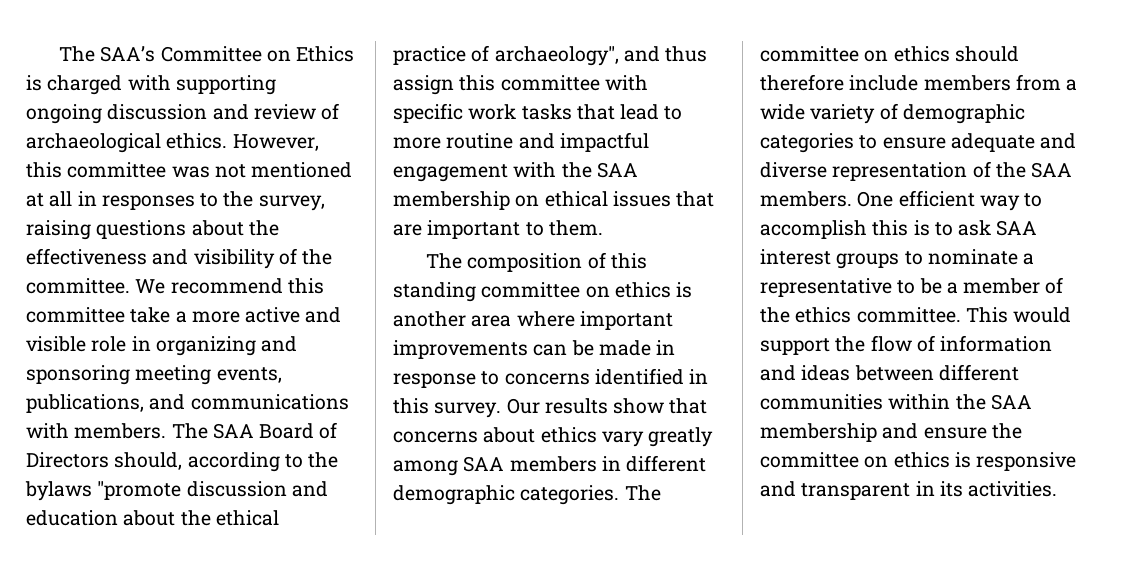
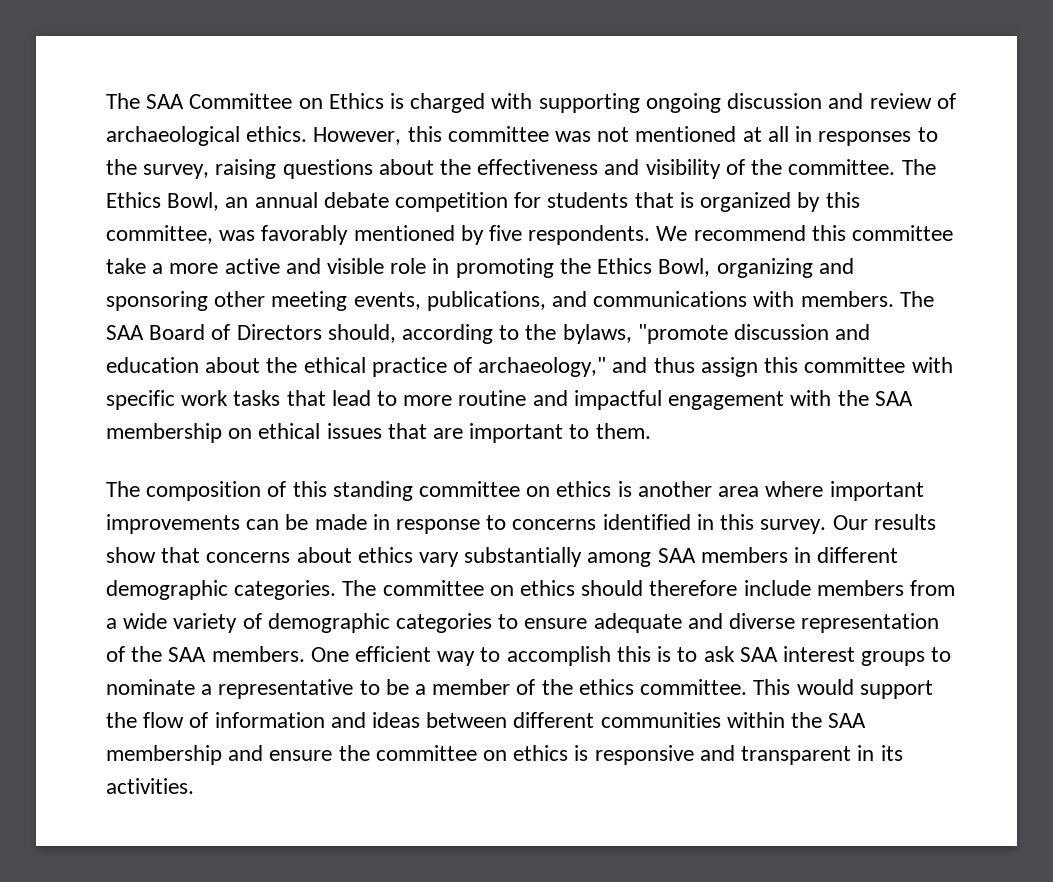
- The SAA’s Committee on Ethics is charged with supporting ongoing discussion and review of archaeological ethics.
+ The SAA Committee on Ethics is charged with supporting ongoing discussion and review of archaeological ethics.
+ The Ethics Bowl, an annual debate competition for students that is organized by this committee, was favorably mentioned by five respondents.
- We recommend this committee take a more active and visible role in organizing and sponsoring meeting events, publications, and communications with members.
+ We recommend this committee take a more active and visible role in promoting the Ethics Bowl, organizing and sponsoring other meeting events, publications, and communications with members.
- The SAA Board of Directors should, according to the bylaws "promote discussion and education about the ethical practice of archaeology", and thus assign this committee with specific work tasks that lead to more routine and impactful engagement with the SAA membership on ethical issues that are important to them.
+ The SAA Board of Directors should, according to the bylaws, "promote discussion and education about the ethical practice of archaeology," and thus assign this committee with specific work tasks that lead to more routine and impactful engagement with the SAA membership on ethical issues that are important to them.
- Our results show that concerns about ethics vary greatly among SAA members in different demographic categories.
+ Our results show that concerns about ethics vary substantially among SAA members in different demographic categories.

